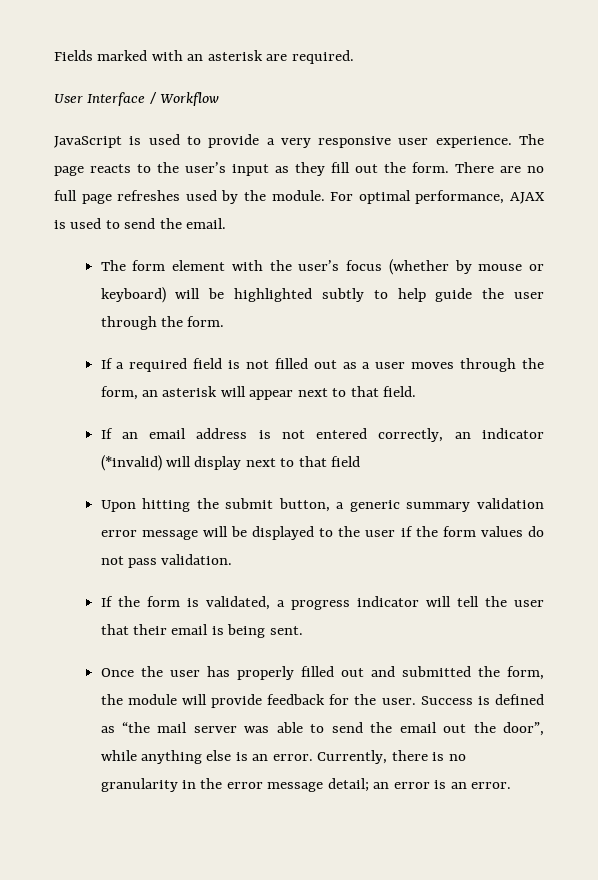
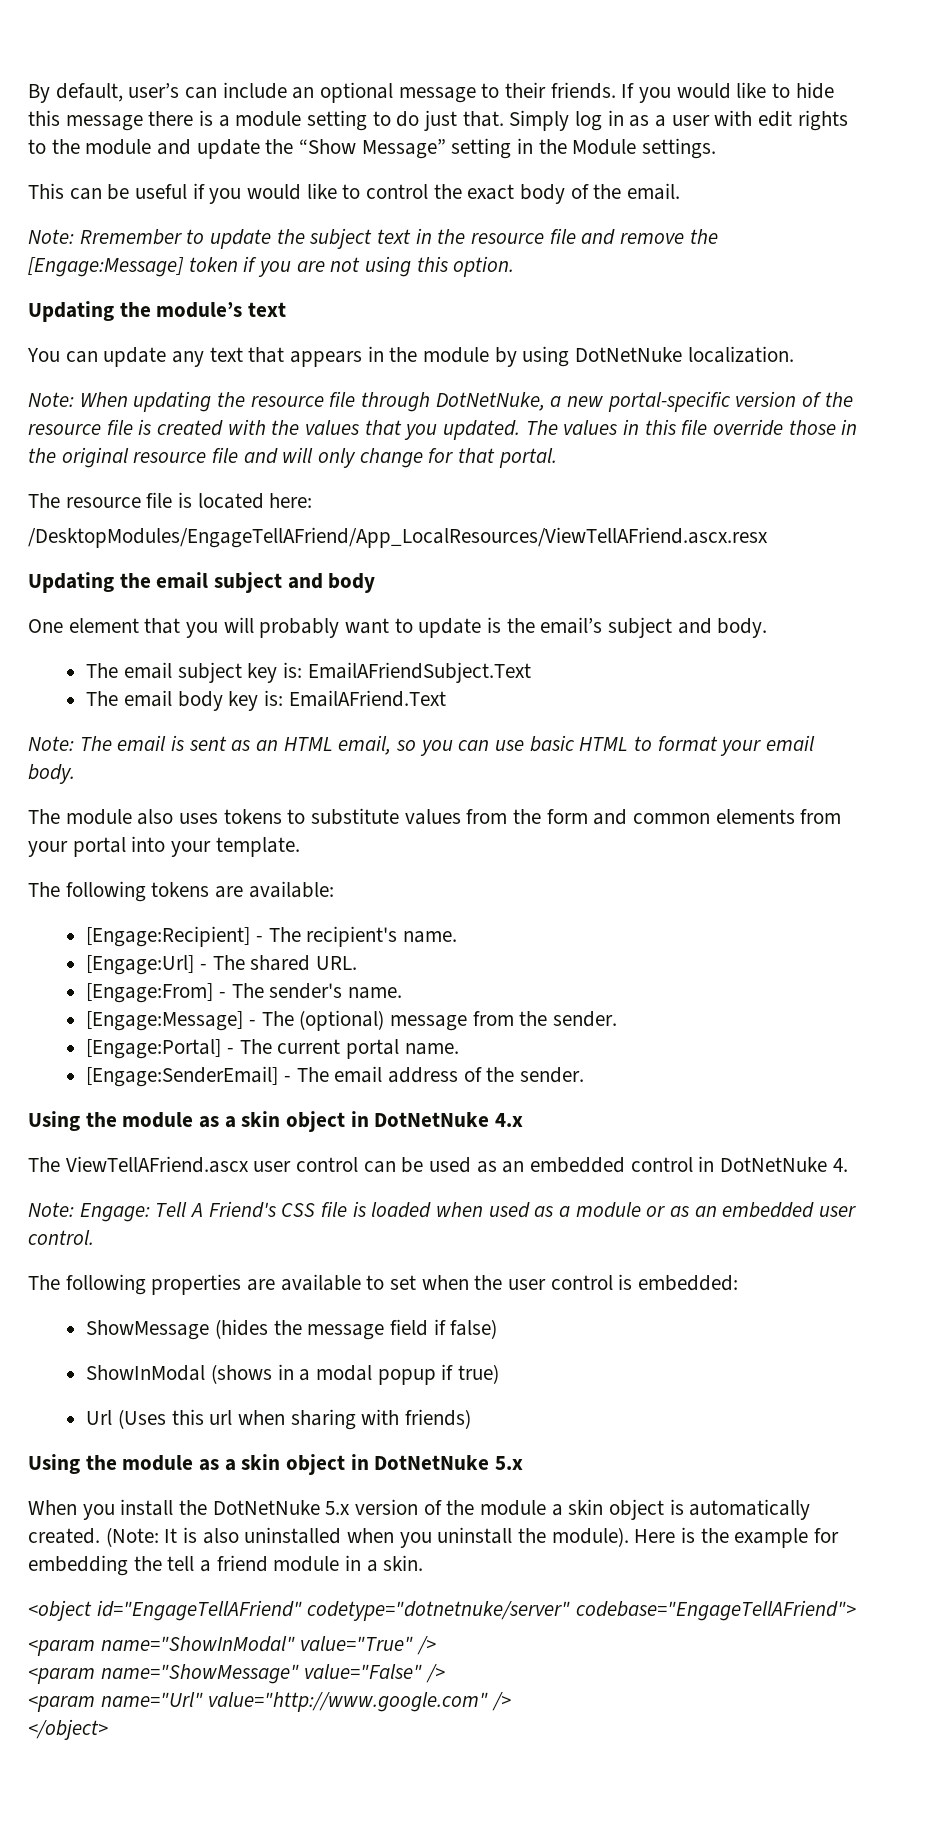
- Fields marked with an asterisk are required.
- User Interface / Workflow
- JavaScript is used to provide a very responsive user experience. The page reacts to the user’s input as they fill out the form. There are no full page refreshes used by the module. For optimal performance, AJAX is used to send the email.
- The form element with the user’s focus (whether by mouse or keyboard) will be highlighted subtly to help guide the user through the form.
- If a required field is not filled out as a user moves through the form, an asterisk will appear next to that field.
- If an email address is not entered correctly, an indicator (*invalid) will display next to that field
- Upon hitting the submit button, a generic summary validation error message will be displayed to the user if the form values do not pass validation.
- If the form is validated, a progress indicator will tell the user that their email is being sent.
- Once the user has properly filled out and submitted the form, the module will provide feedback for the user. Success is defined as “the mail server was able to send the email out the door”, while anything else is an error. Currently, there is no granularity in the error message detail; an error is an error.
+ By default, user’s can include an optional message to their friends. If you would like to hide this message there is a module setting to do just that. Simply log in as a user with edit rights to the module and update the “Show Message” setting in the Module settings.
+ This can be useful if you would like to control the exact body of the email.
+ Note: Rremember to update the subject text in the resource file and remove the [Engage:Message] token if you are not using this option.
+ Updating the module’s text
+ You can update any text that appears in the module by using DotNetNuke localization.
+ Note: When updating the resource file through DotNetNuke, a new portal-specific version of the resource file is created with the values that you updated. The values in this file override those in the original resource file and will only change for that portal.
+ The resource file is located here:
+ /DesktopModules/EngageTellAFriend/App_LocalResources/ViewTellAFriend.ascx.resx
+ Updating the email subject and body
+ One element that you will probably want to update is the email’s subject and body.
+ The email subject key is: EmailAFriendSubject.Text
+ The email body key is: EmailAFriend.Text
+ Note: The email is sent as an HTML email, so you can use basic HTML to format your email body.
+ The module also uses tokens to substitute values from the form and common elements from your portal into your template.
+ The following tokens are available:
+ [Engage:Recipient] - The recipient's name.
+ [Engage:Url] - The shared URL.
+ [Engage:From] - The sender's name.
+ [Engage:Message] - The (optional) message from the sender.
+ [Engage:Portal] - The current portal name.
+ [Engage:SenderEmail] - The email address of the sender.
+ Using the module as a skin object in DotNetNuke 4.x
+ The ViewTellAFriend.ascx user control can be used as an embedded control in DotNetNuke 4.
+ Note: Engage: Tell A Friend's CSS file is loaded when used as a module or as an embedded user control.
+ The following properties are available to set when the user control is embedded:
+ ShowMessage (hides the message field if false)
+ ShowInModal (shows in a modal popup if true)
+ Url (Uses this url when sharing with friends)
+ Using the module as a skin object in DotNetNuke 5.x
+ When you install the DotNetNuke 5.x version of the module a skin object is automatically created. (Note: It is also uninstalled when you uninstall the module). Here is the example for embedding the tell a friend module in a skin.
+ <object id="EngageTellAFriend" codetype="dotnetnuke/server" codebase="EngageTellAFriend">
+ <param name="ShowInModal" value="True" />
+ <param name="ShowMessage" value="False" />
+ <param name="Url" value="http://www.google.com" />
+ </object>

